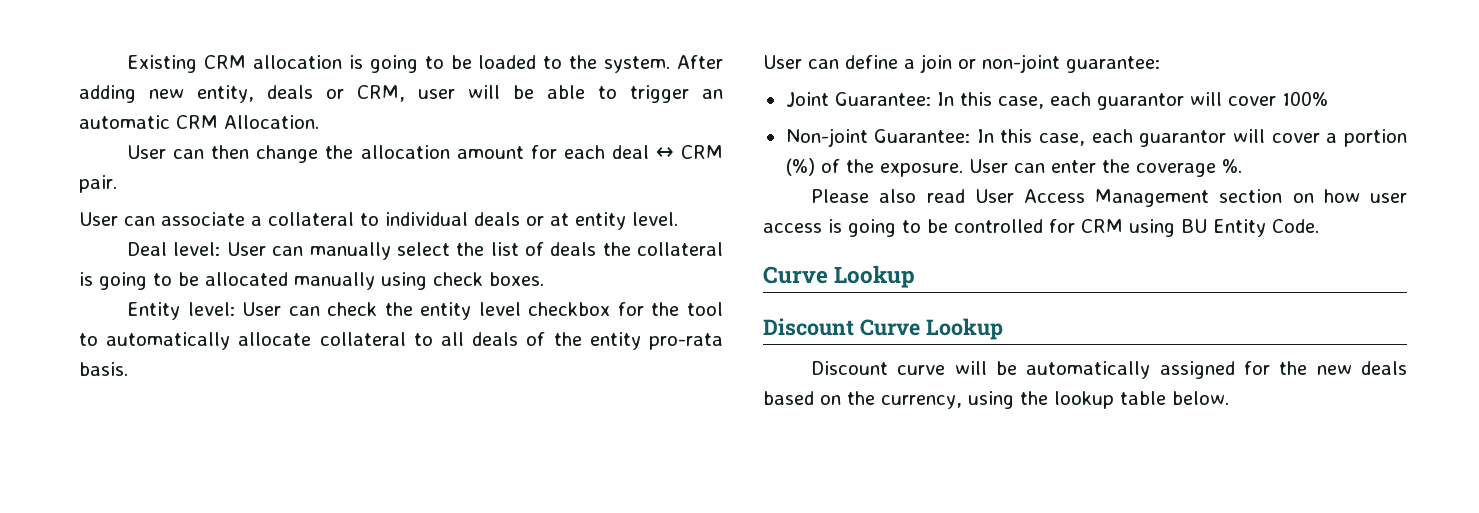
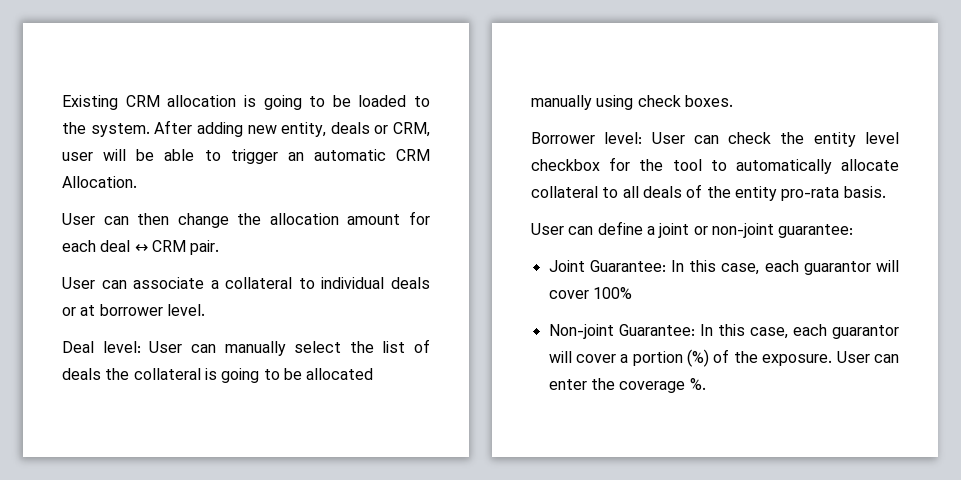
- User can associate a collateral to individual deals or at entity level.
+ User can associate a collateral to individual deals or at borrower level.
- Entity level: User can check the entity level checkbox for the tool to automatically allocate collateral to all deals of the entity pro-rata basis.
+ Borrower level: User can check the entity level checkbox for the tool to automatically allocate collateral to all deals of the entity pro-rata basis.
- User can define a join or non-joint guarantee:
+ User can define a joint or non-joint guarantee:
- Please also read User Access Management section on how user access is going to be controlled for CRM using BU Entity Code.
- Curve Lookup
- Discount Curve Lookup
- Discount curve will be automatically assigned for the new deals based on the currency, using the lookup table below.

